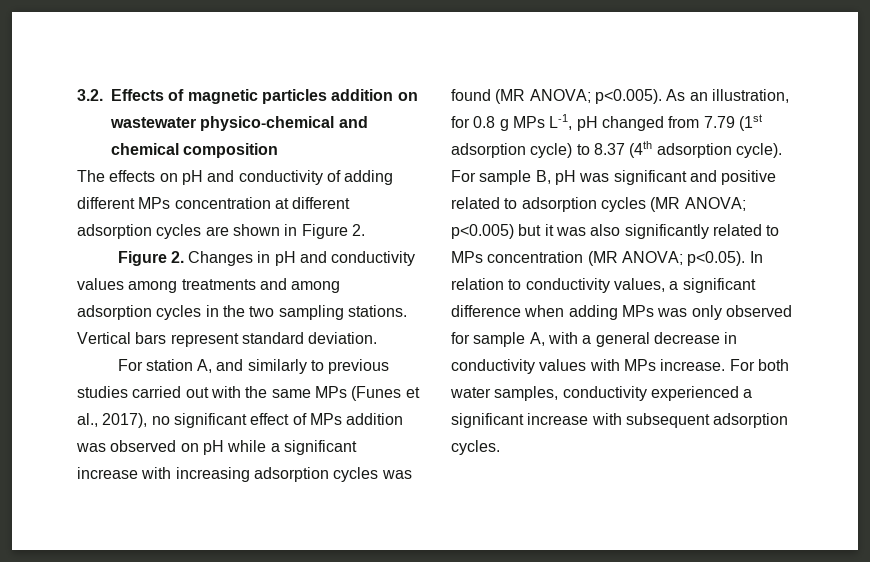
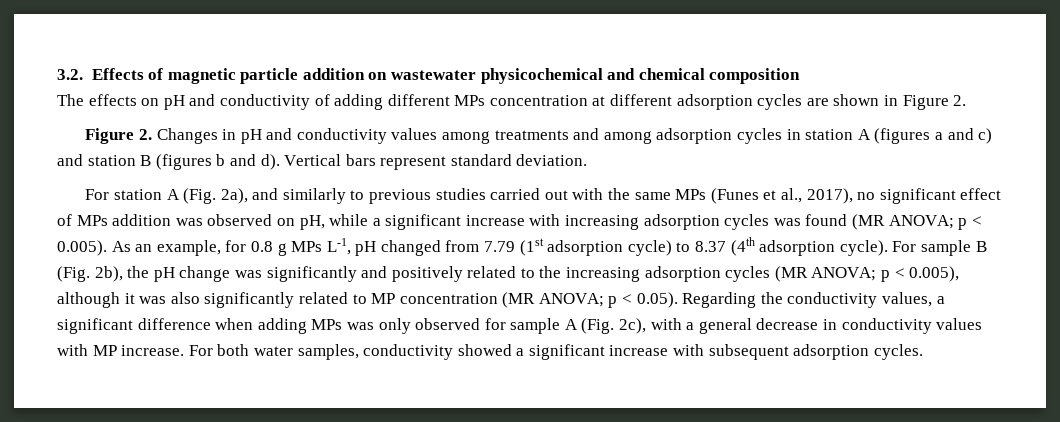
- 3.2. Effects of magnetic particles addition on wastewater physico-chemical and chemical composition
+ 3.2. Effects of magnetic particle addition on wastewater physicochemical and chemical composition
- Figure 2. Changes in pH and conductivity values among treatments and among adsorption cycles in the two sampling stations.
+ Figure 2. Changes in pH and conductivity values among treatments and among adsorption cycles in station A (figures a and c) and station B (figures b and d).
- For station A, and similarly to previous studies carried out with the same MPs (Funes et al., 2017), no significant effect of MPs addition was observed on pH while a significant increase with increasing adsorption cycles was found (MR ANOVA; p<0.005). As an illustration, for 0.8 g MPs L-1, pH changed from 7.79 (1st adsorption cycle) to 8.37 (4th adsorption cycle).
+ For station A (Fig. 2a), and similarly to previous studies carried out with the same MPs (Funes et al., 2017), no significant effect of MPs addition was observed on pH, while a significant increase with increasing adsorption cycles was found (MR ANOVA; p < 0.005). As an example, for 0.8 g MPs L-1, pH changed from 7.79 (1st adsorption cycle) to 8.37 (4th adsorption cycle).
- For sample B, pH was significant and positive related to adsorption cycles (MR ANOVA; p<0.005) but it was also significantly related to MPs concentration (MR ANOVA; p<0.05). In relation to conductivity values, a significant difference when adding MPs was only observed for sample A, with a general decrease in conductivity values with MPs increase.
+ For sample B (Fig. 2b), the pH change was significantly and positively related to the increasing adsorption cycles (MR ANOVA; p < 0.005), although it was also significantly related to MP concentration (MR ANOVA; p < 0.05). Regarding the conductivity values, a significant difference when adding MPs was only observed for sample A (Fig. 2c), with a general decrease in conductivity values with MP increase.
- For both water samples, conductivity experienced a significant increase with subsequent adsorption cycles.
+ For both water samples, conductivity showed a significant increase with subsequent adsorption cycles.

